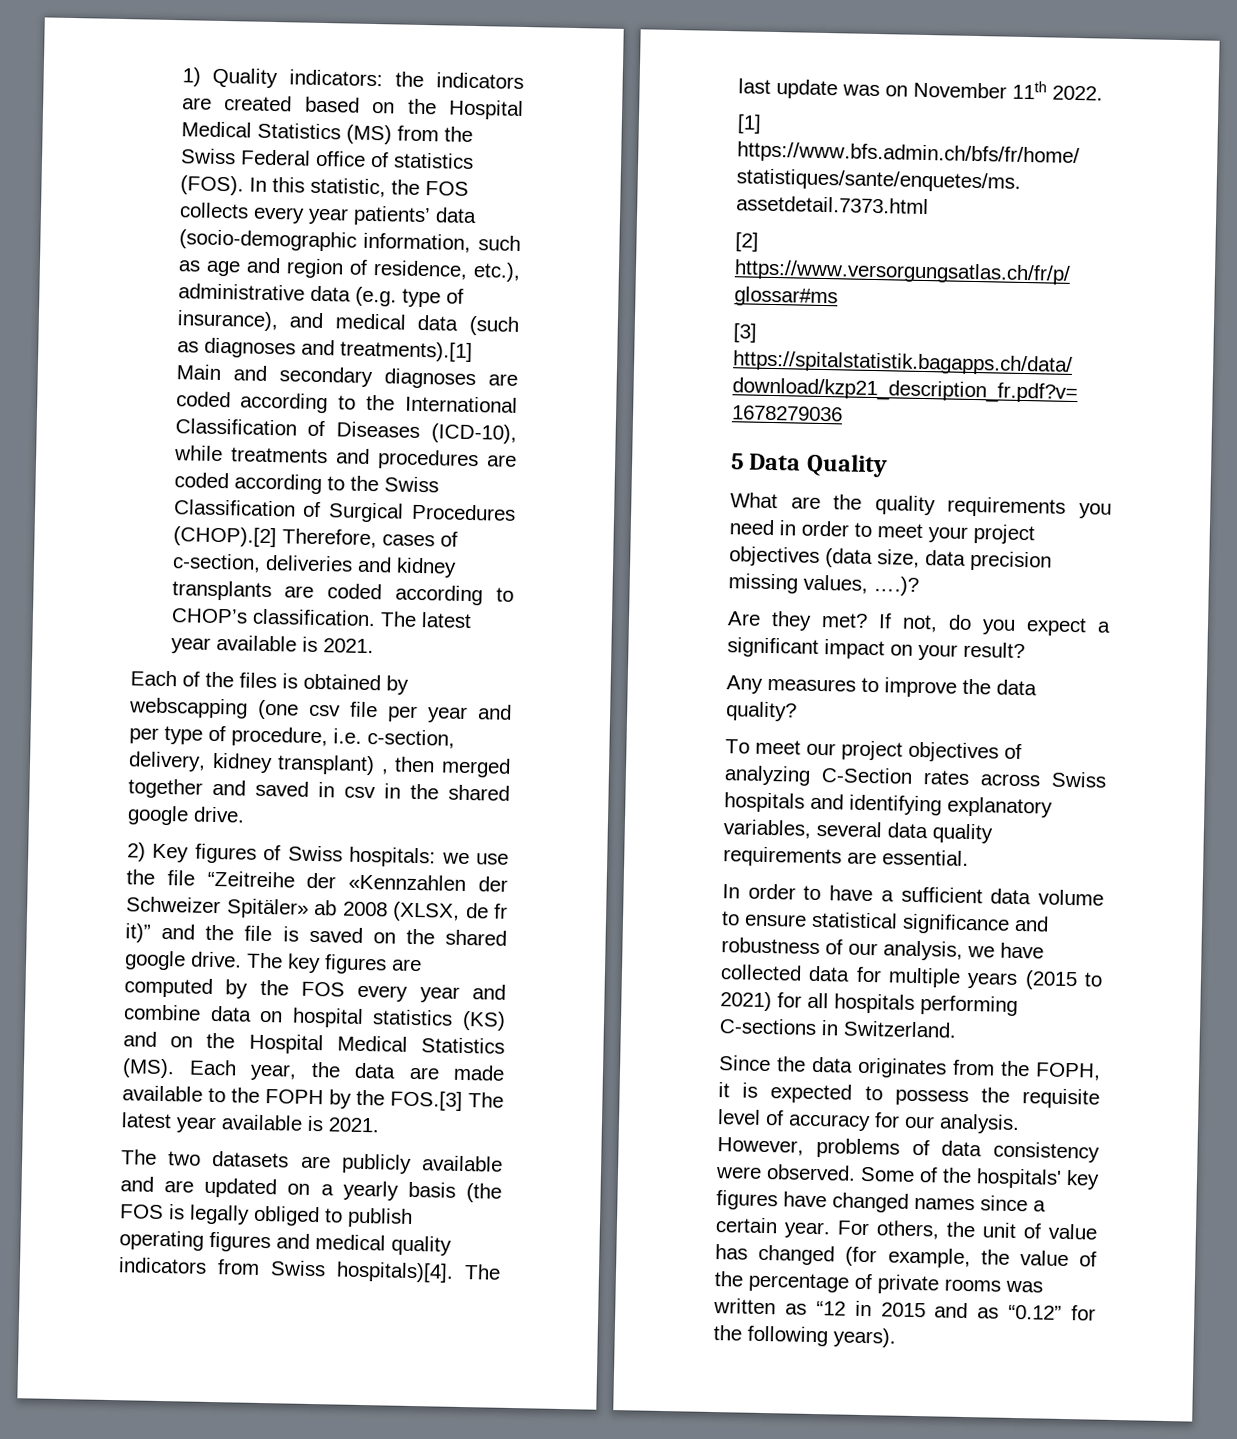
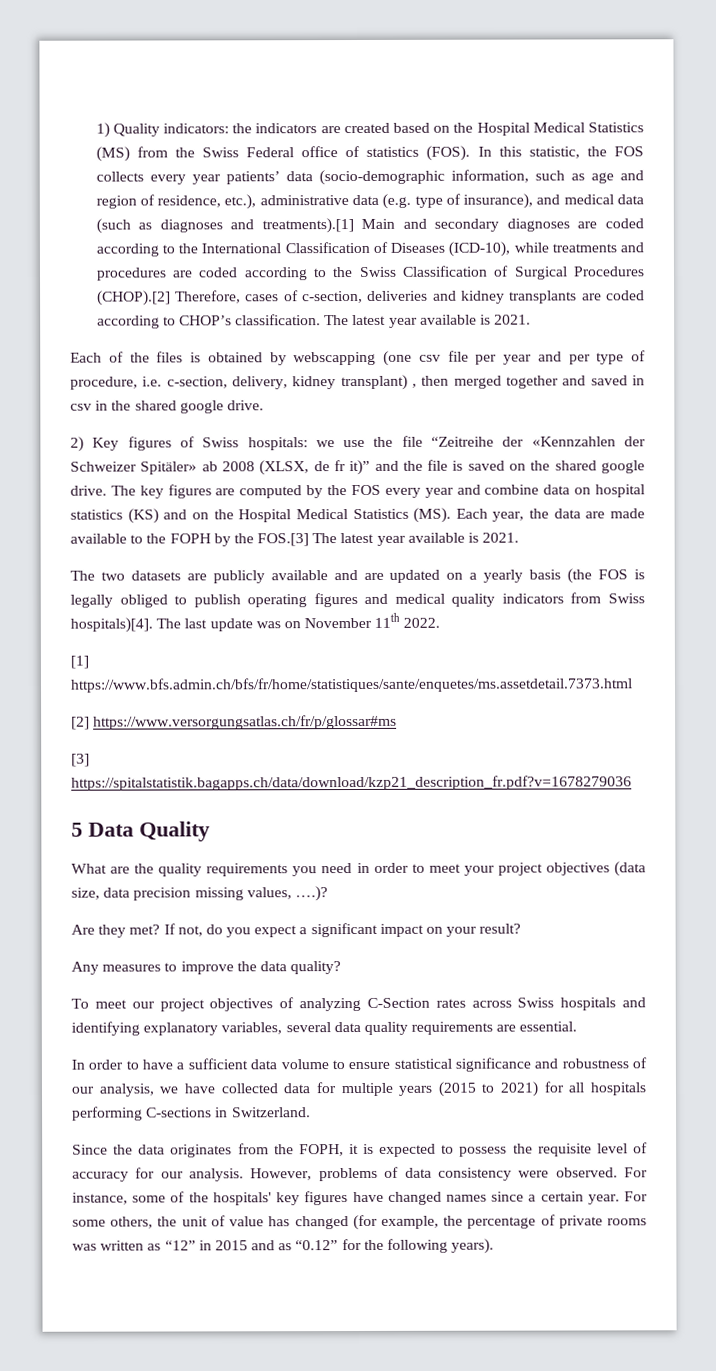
- Some of the hospitals' key figures have changed names since a certain year.
+ For instance, some of the hospitals' key figures have changed names since a certain year.
- For others, the unit of value has changed (for example, the value of the percentage of private rooms was written as “12 in 2015 and as “0.12” for the following years).
+ For some others, the unit of value has changed (for example, the percentage of private rooms was written as “12” in 2015 and as “0.12” for the following years).

